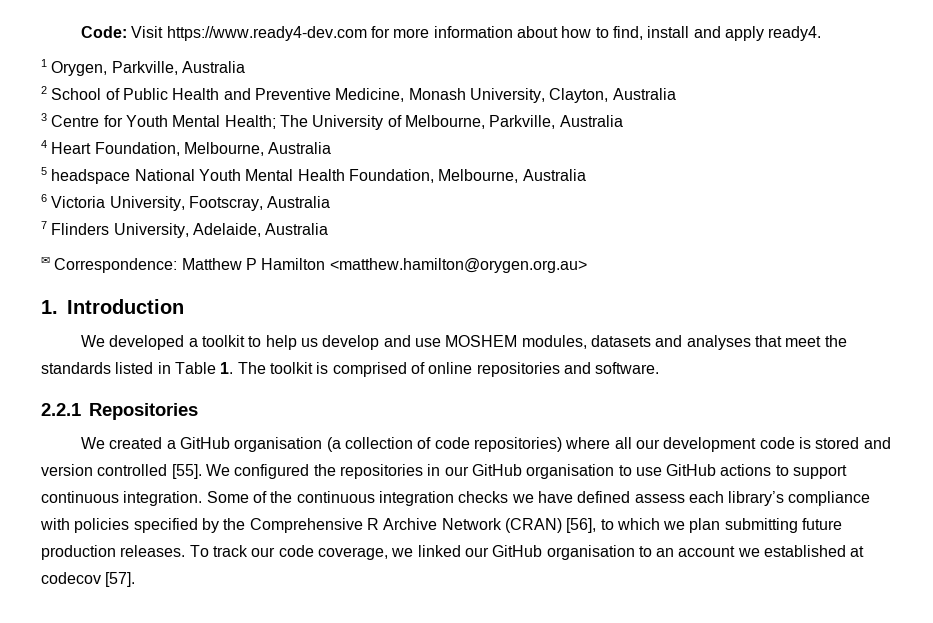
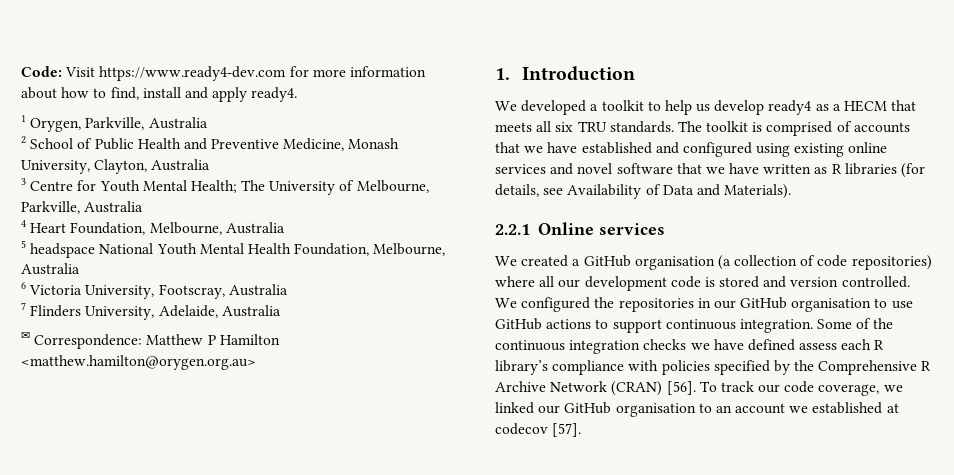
- We developed a toolkit to help us develop and use MOSHEM modules, datasets and analyses that meet the standards listed in Table 1. The toolkit is comprised of online repositories and software.
+ We developed a toolkit to help us develop ready4 as a HECM that meets all six TRU standards. The toolkit is comprised of accounts that we have established and configured using existing online services and novel software that we have written as R libraries (for details, see Availability of Data and Materials).
- 2.2.1 Repositories
+ 2.2.1 Online services
- We created a GitHub organisation (a collection of code repositories) where all our development code is stored and version controlled [55].
+ We created a GitHub organisation (a collection of code repositories) where all our development code is stored and version controlled.
- Some of the continuous integration checks we have defined assess each library’s compliance with policies specified by the Comprehensive R Archive Network (CRAN) [56], to which we plan submitting future production releases.
+ Some of the continuous integration checks we have defined assess each R library’s compliance with policies specified by the Comprehensive R Archive Network (CRAN) [56].

